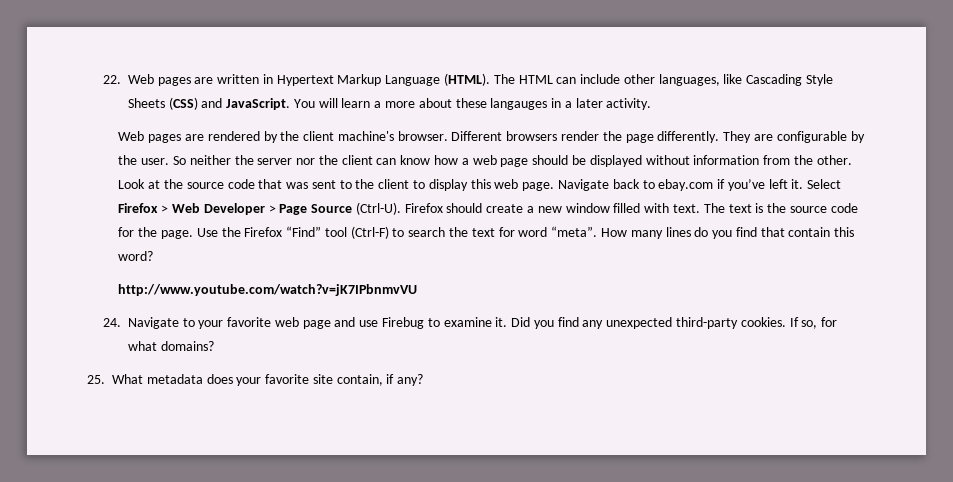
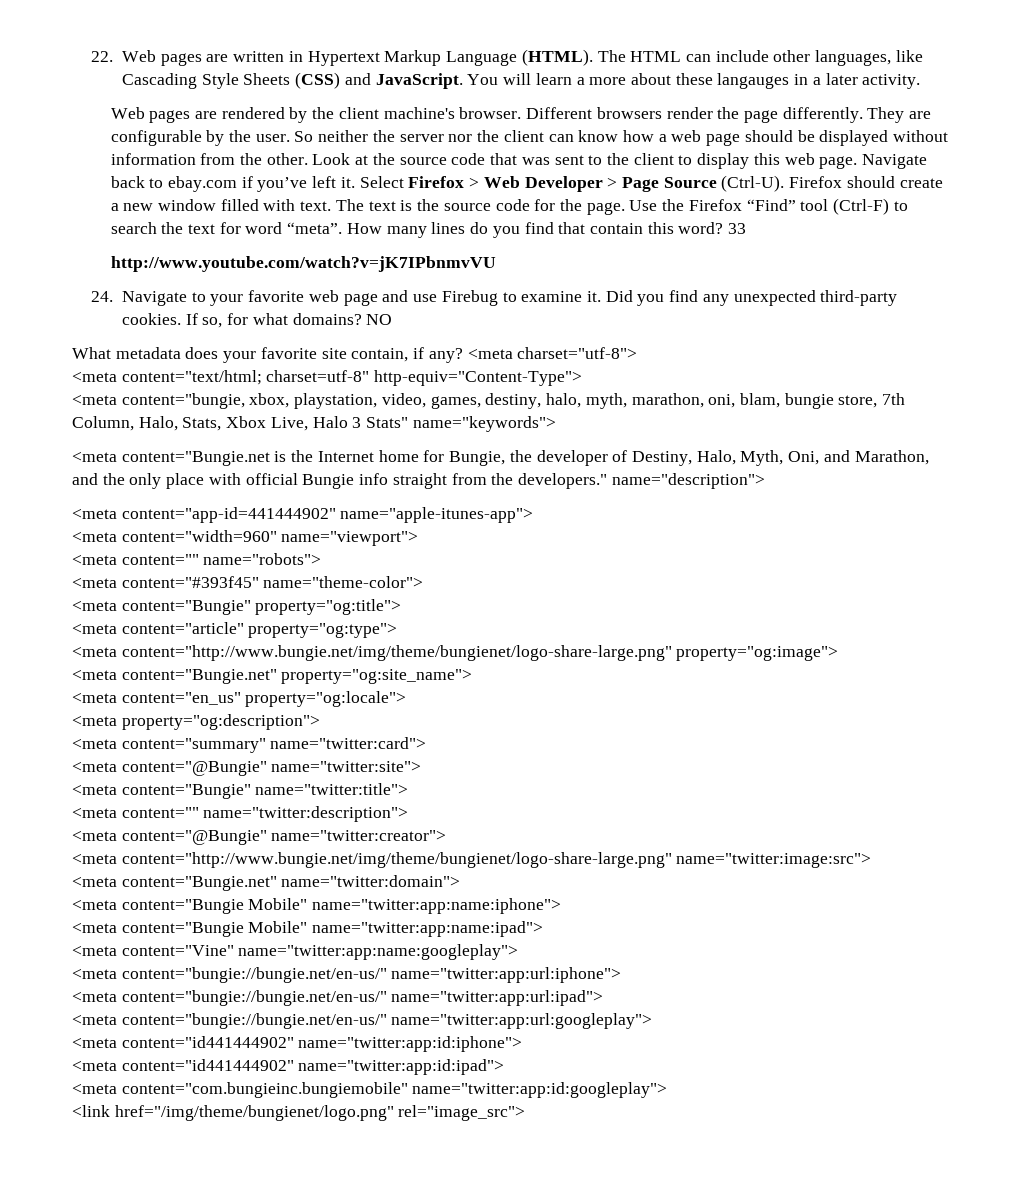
+ 33
- If so, for what domains?
- 25. What metadata does your favorite site contain, if any?
+ If so, for what domains? NO
+ What metadata does your favorite site contain, if any?
+ <meta charset="utf-8">
+ <meta content="text/html; charset=utf-8" http-equiv="Content-Type">
+ <meta content="bungie, xbox, playstation, video, games, destiny, halo, myth, marathon, oni, blam, bungie store, 7th Column, Halo, Stats, Xbox Live, Halo 3 Stats" name="keywords">
+ <meta content="Bungie.net is the Internet home for Bungie, the developer of Destiny, Halo, Myth, Oni, and Marathon, and the only place with official Bungie info straight from the developers." name="description">
+ <meta content="app-id=441444902" name="apple-itunes-app">
+ <meta content="width=960" name="viewport">
+ <meta content="" name="robots">
+ <meta content="#393f45" name="theme-color">
+ <meta content="Bungie" property="og:title">
+ <meta content="article" property="og:type">
+ <meta content="http://www.bungie.net/img/theme/bungienet/logo-share-large.png" property="og:image">
+ <meta content="Bungie.net" property="og:site_name">
+ <meta content="en_us" property="og:locale">
+ <meta property="og:description">
+ <meta content="summary" name="twitter:card">
+ <meta content="@Bungie" name="twitter:site">
+ <meta content="Bungie" name="twitter:title">
+ <meta content="" name="twitter:description">
+ <meta content="@Bungie" name="twitter:creator">
+ <meta content="http://www.bungie.net/img/theme/bungienet/logo-share-large.png" name="twitter:image:src">
+ <meta content="Bungie.net" name="twitter:domain">
+ <meta content="Bungie Mobile" name="twitter:app:name:iphone">
+ <meta content="Bungie Mobile" name="twitter:app:name:ipad">
+ <meta content="Vine" name="twitter:app:name:googleplay">
+ <meta content="bungie://bungie.net/en-us/" name="twitter:app:url:iphone">
+ <meta content="bungie://bungie.net/en-us/" name="twitter:app:url:ipad">
+ <meta content="bungie://bungie.net/en-us/" name="twitter:app:url:googleplay">
+ <meta content="id441444902" name="twitter:app:id:iphone">
+ <meta content="id441444902" name="twitter:app:id:ipad">
+ <meta content="com.bungieinc.bungiemobile" name="twitter:app:id:googleplay">
+ <link href="/img/theme/bungienet/logo.png" rel="image_src">

